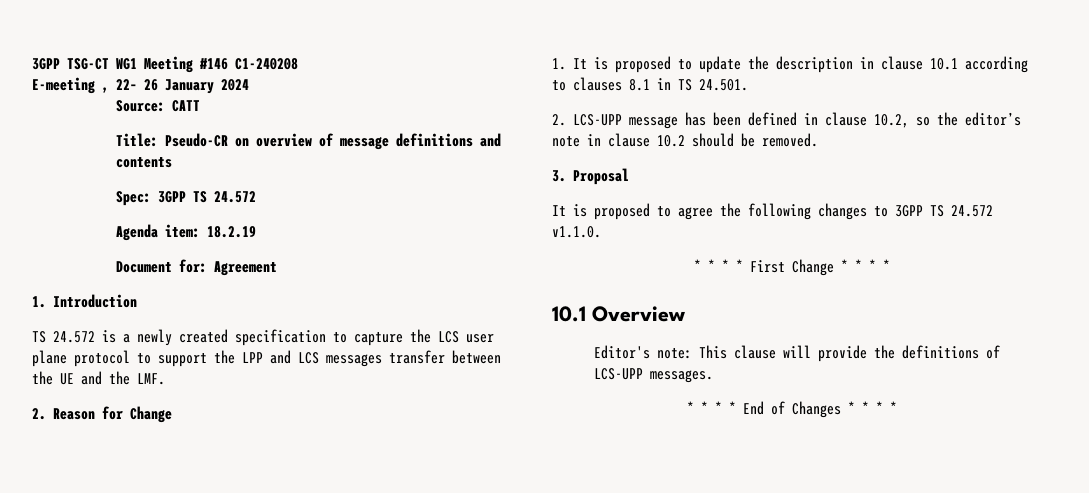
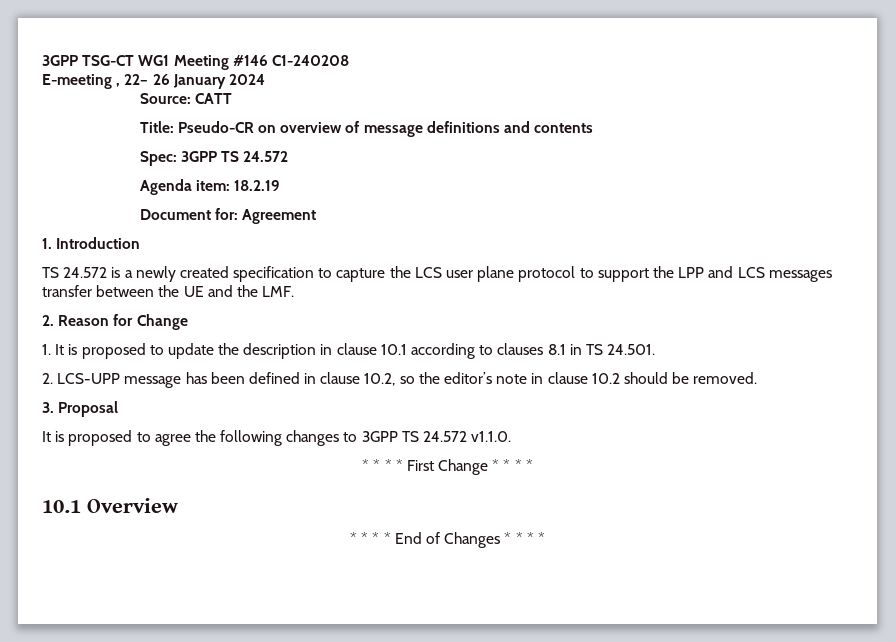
- Editor's note: This clause will provide the definitions of LCS-UPP messages.

